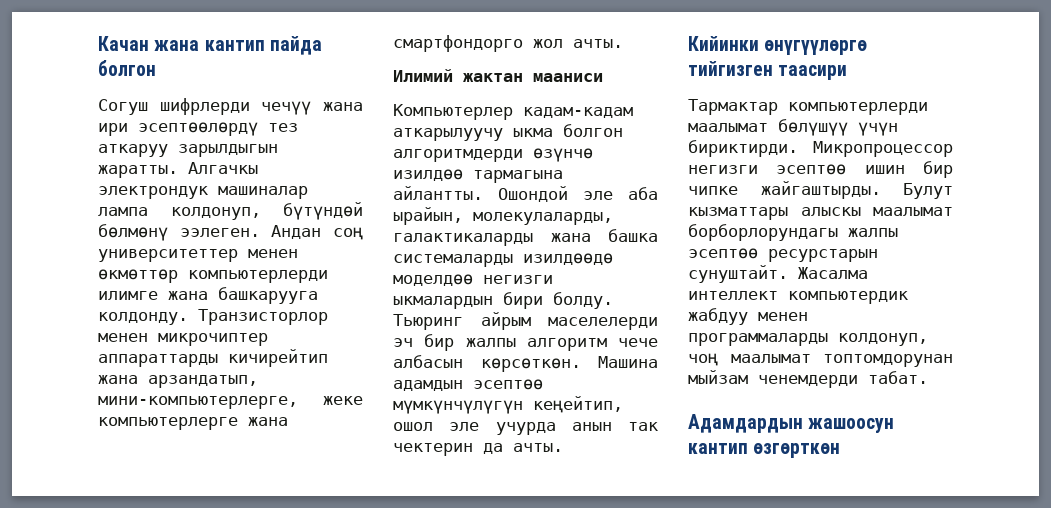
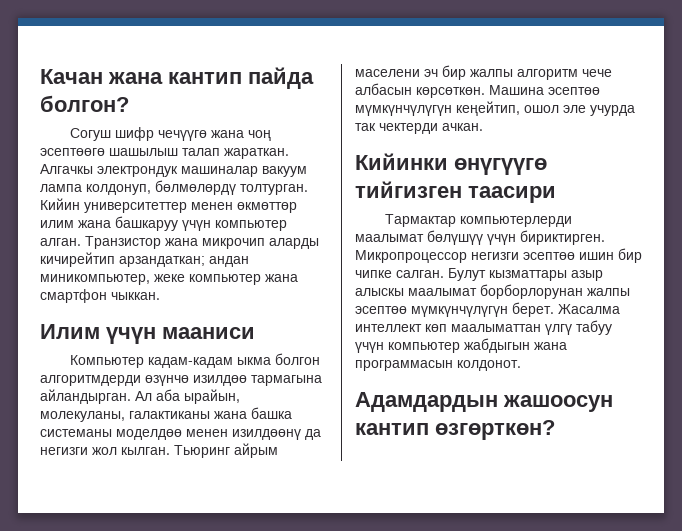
- Качан жана кантип пайда болгон
+ Качан жана кантип пайда болгон?
- Согуш шифрлерди чечүү жана ири эсептөөлөрдү тез аткаруу зарылдыгын жаратты.
+ Согуш шифр чечүүгө жана чоң эсептөөгө шашылыш талап жараткан.
- Алгачкы электрондук машиналар лампа колдонуп, бүтүндөй бөлмөнү ээлеген. Андан соң университеттер менен өкмөттөр компьютерлерди илимге жана башкарууга колдонду. Транзисторлор менен микрочиптер аппараттарды кичирейтип жана арзандатып, мини-компьютерлерге, жеке компьютерлерге жана смартфондорго жол ачты.
- Илимий жактан мааниси
- Компьютерлер кадам-кадам аткарылуучу ыкма болгон алгоритмдерди өзүнчө изилдөө тармагына айлантты. Ошондой эле аба ырайын, молекулаларды, галактикаларды жана башка системаларды изилдөөдө моделдөө негизги ыкмалардын бири болду.
+ Алгачкы электрондук машиналар вакуум лампа колдонуп, бөлмөлөрдү толтурган. Кийин университеттер менен өкмөттөр илим жана башкаруу үчүн компьютер алган. Транзистор жана микрочип аларды кичирейтип арзандаткан; андан миникомпьютер, жеке компьютер жана смартфон чыккан.
+ Илим үчүн мааниси
+ Компьютер кадам-кадам ыкма болгон алгоритмдерди өзүнчө изилдөө тармагына айландырган. Ал аба ырайын, молекуланы, галактиканы жана башка системаны моделдөө менен изилдөөнү да негизги жол кылган.
- Тьюринг айрым маселелерди эч бир жалпы алгоритм чече албасын көрсөткөн.
+ Тьюринг айрым маселени эч бир жалпы алгоритм чече албасын көрсөткөн.
- Машина адамдын эсептөө мүмкүнчүлүгүн кеңейтип, ошол эле учурда анын так чектерин да ачты.
+ Машина эсептөө мүмкүнчүлүгүн кеңейтип, ошол эле учурда так чектерди ачкан.
- Кийинки өнүгүүлөргө тийгизген таасири
+ Кийинки өнүгүүгө тийгизген таасири
- Тармактар компьютерлерди маалымат бөлүшүү үчүн бириктирди.
+ Тармактар компьютерлерди маалымат бөлүшүү үчүн бириктирген.
- Микропроцессор негизги эсептөө ишин бир чипке жайгаштырды.
+ Микропроцессор негизги эсептөө ишин бир чипке салган.
- Булут кызматтары алыскы маалымат борборлорундагы жалпы эсептөө ресурстарын сунуштайт. Жасалма интеллект компьютердик жабдуу менен программаларды колдонуп, чоң маалымат топтомдорунан мыйзам ченемдерди табат.
+ Булут кызматтары азыр алыскы маалымат борборлорунан жалпы эсептөө мүмкүнчүлүгүн берет. Жасалма интеллект көп маалыматтан үлгү табуу үчүн компьютер жабдыгын жана программасын колдонот.
- Адамдардын жашоосун кантип өзгөрткөн
+ Адамдардын жашоосун кантип өзгөрткөн?

